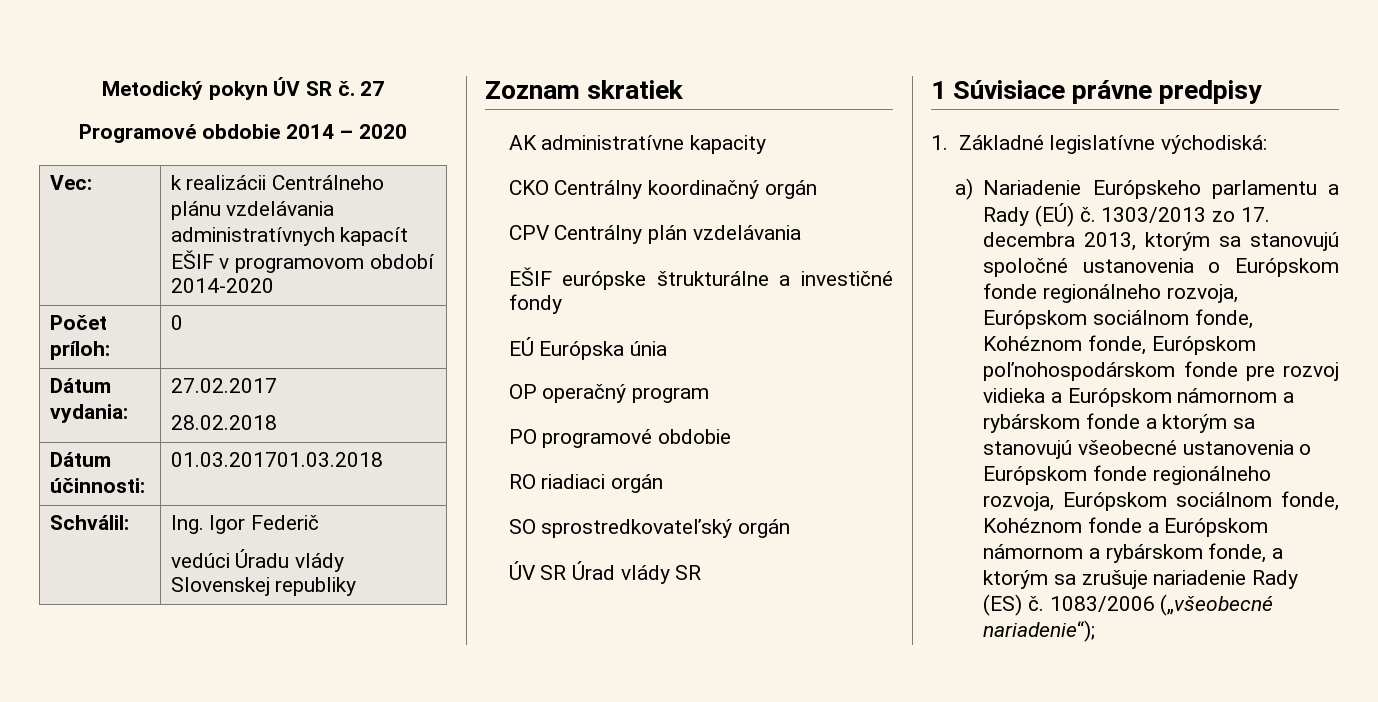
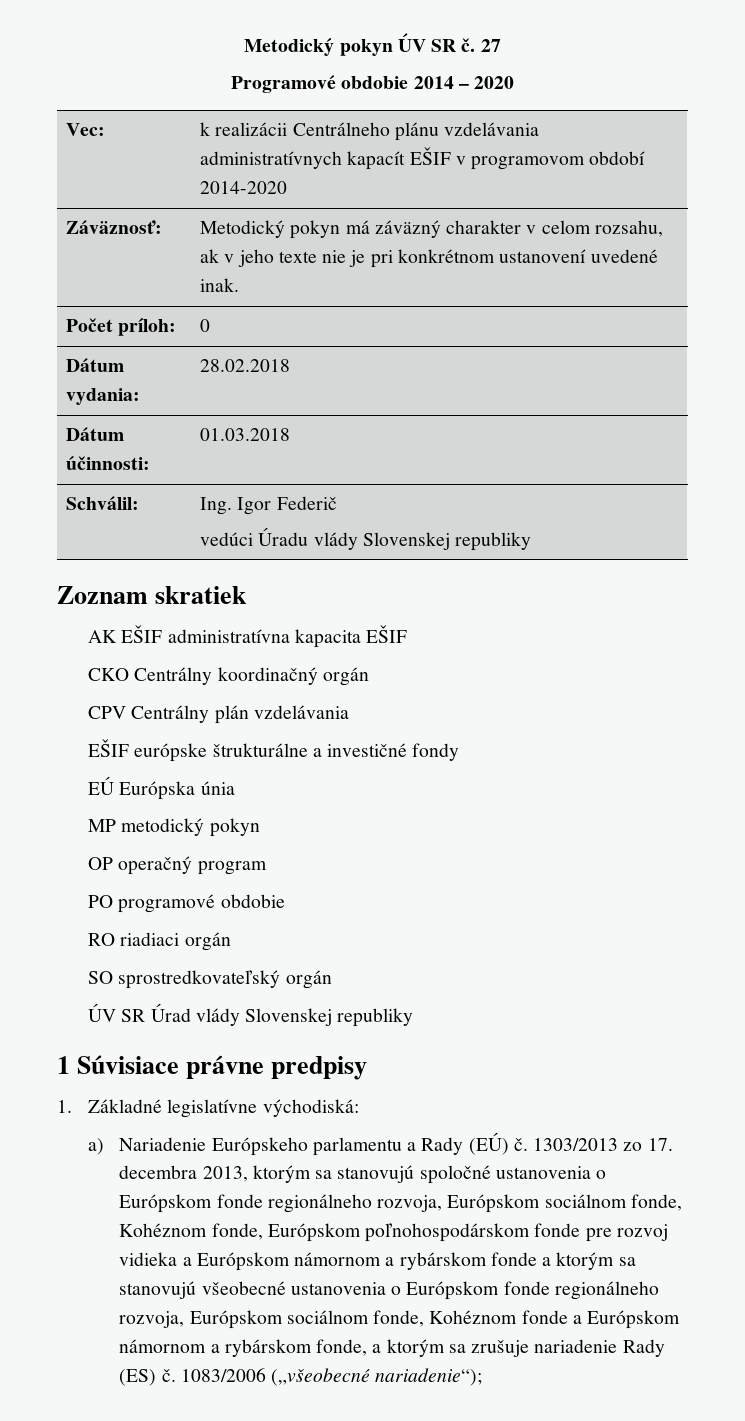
+ Záväznosť: | Metodický pokyn má záväzný charakter v celom rozsahu, ak v jeho texte nie je pri konkrétnom ustanovení uvedené inak.
- Dátum vydania: | 27.02.2017
- 28.02.2018
+ Dátum vydania: | 28.02.2018
- Dátum účinnosti: | 01.03.201701.03.2018
+ Dátum účinnosti: | 01.03.2018
- AK administratívne kapacity
+ AK EŠIF administratívna kapacita EŠIF
+ MP metodický pokyn
- ÚV SR Úrad vlády SR
+ ÚV SR Úrad vlády Slovenskej republiky

